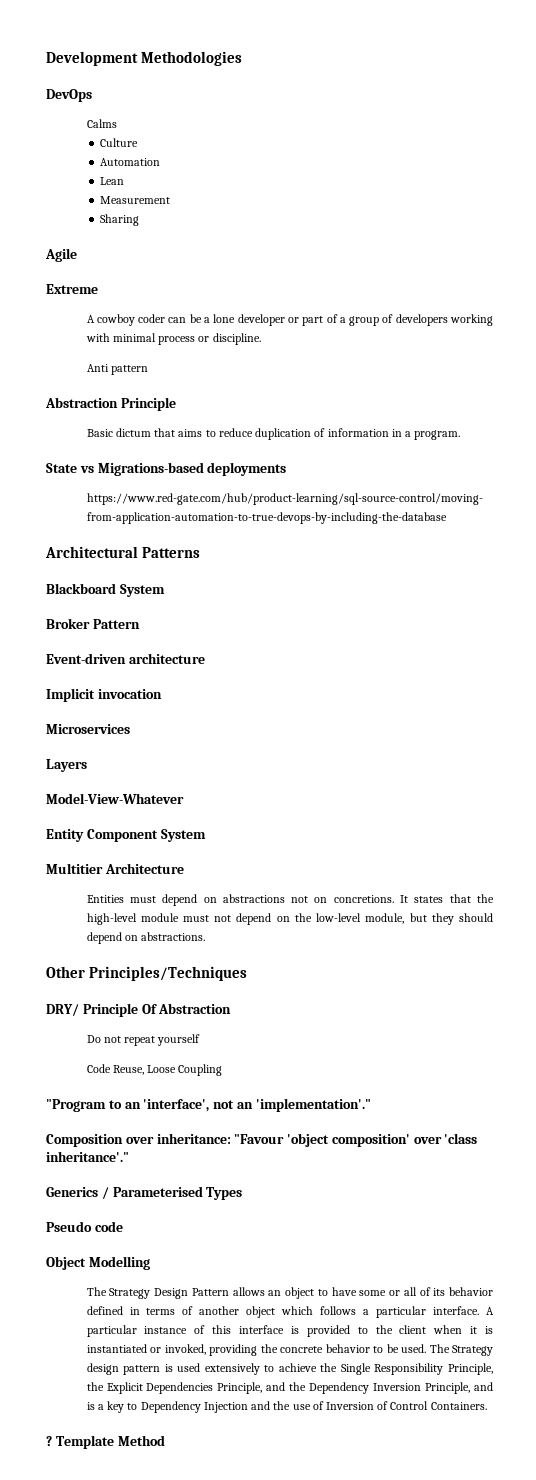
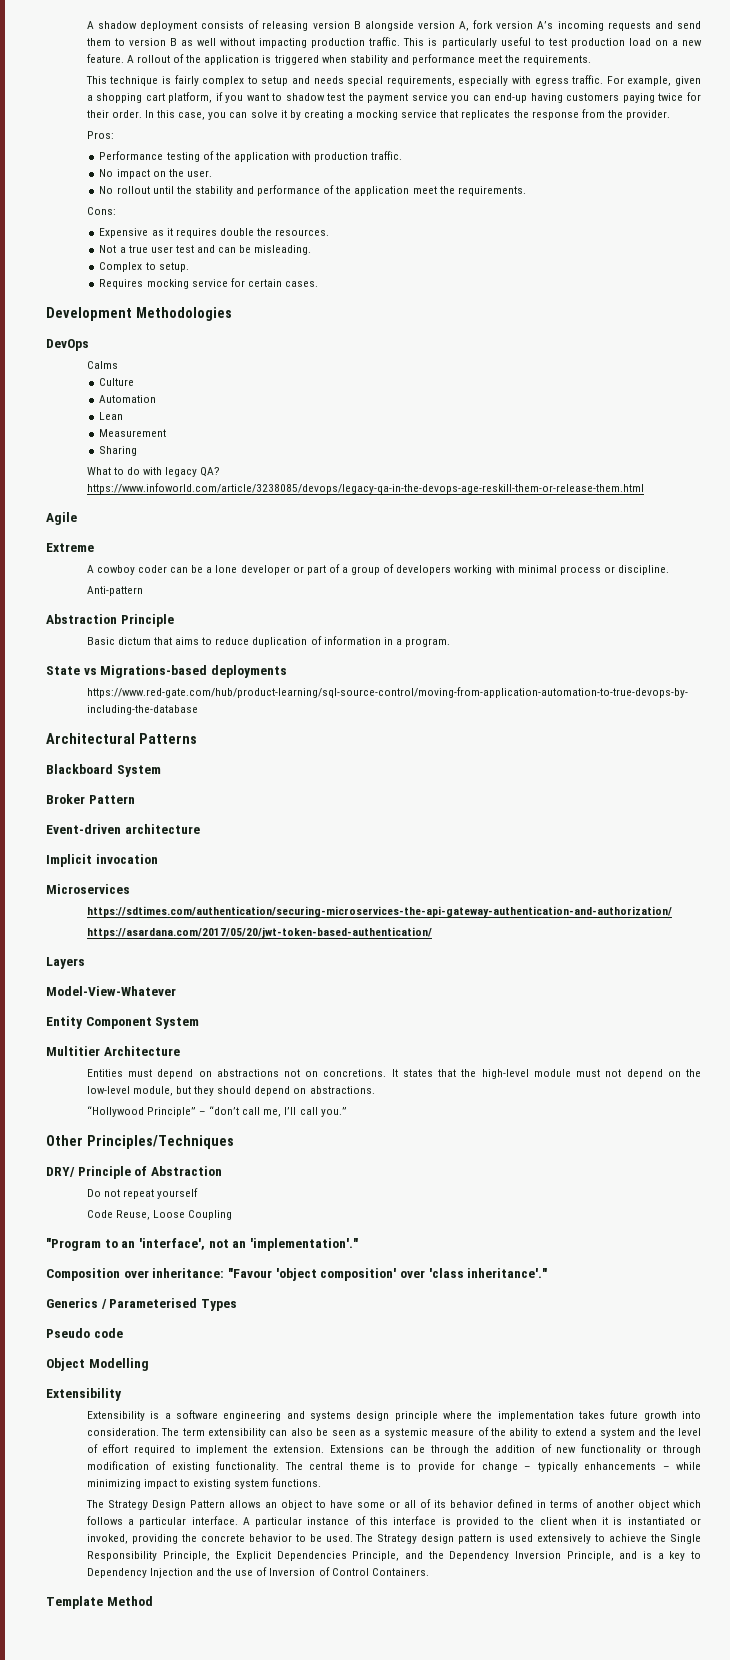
+ A shadow deployment consists of releasing version B alongside version A, fork version A’s incoming requests and send them to version B as well without impacting production traffic. This is particularly useful to test production load on a new feature. A rollout of the application is triggered when stability and performance meet the requirements.
+ This technique is fairly complex to setup and needs special requirements, especially with egress traffic. For example, given a shopping cart platform, if you want to shadow test the payment service you can end-up having customers paying twice for their order. In this case, you can solve it by creating a mocking service that replicates the response from the provider.
+ Pros:
+ Performance testing of the application with production traffic.
+ No impact on the user.
+ No rollout until the stability and performance of the application meet the requirements.
+ Cons:
+ Expensive as it requires double the resources.
+ Not a true user test and can be misleading.
+ Complex to setup.
+ Requires mocking service for certain cases.
+ What to do with legacy QA? https://www.infoworld.com/article/3238085/devops/legacy-qa-in-the-devops-age-reskill-them-or-release-them.html
- Anti pattern
+ Anti-pattern
+ https://sdtimes.com/authentication/securing-microservices-the-api-gateway-authentication-and-authorization/
+ https://asardana.com/2017/05/20/jwt-token-based-authentication/
+ “Hollywood Principle” – “don’t call me, I’ll call you.”
- DRY/ Principle Of Abstraction
+ DRY/ Principle of Abstraction
  Object Modelling
+ Extensibility
+ Extensibility is a software engineering and systems design principle where the implementation takes future growth into consideration. The term extensibility can also be seen as a systemic measure of the ability to extend a system and the level of effort required to implement the extension. Extensions can be through the addition of new functionality or through modification of existing functionality. The central theme is to provide for change – typically enhancements – while minimizing impact to existing system functions.
- ?

